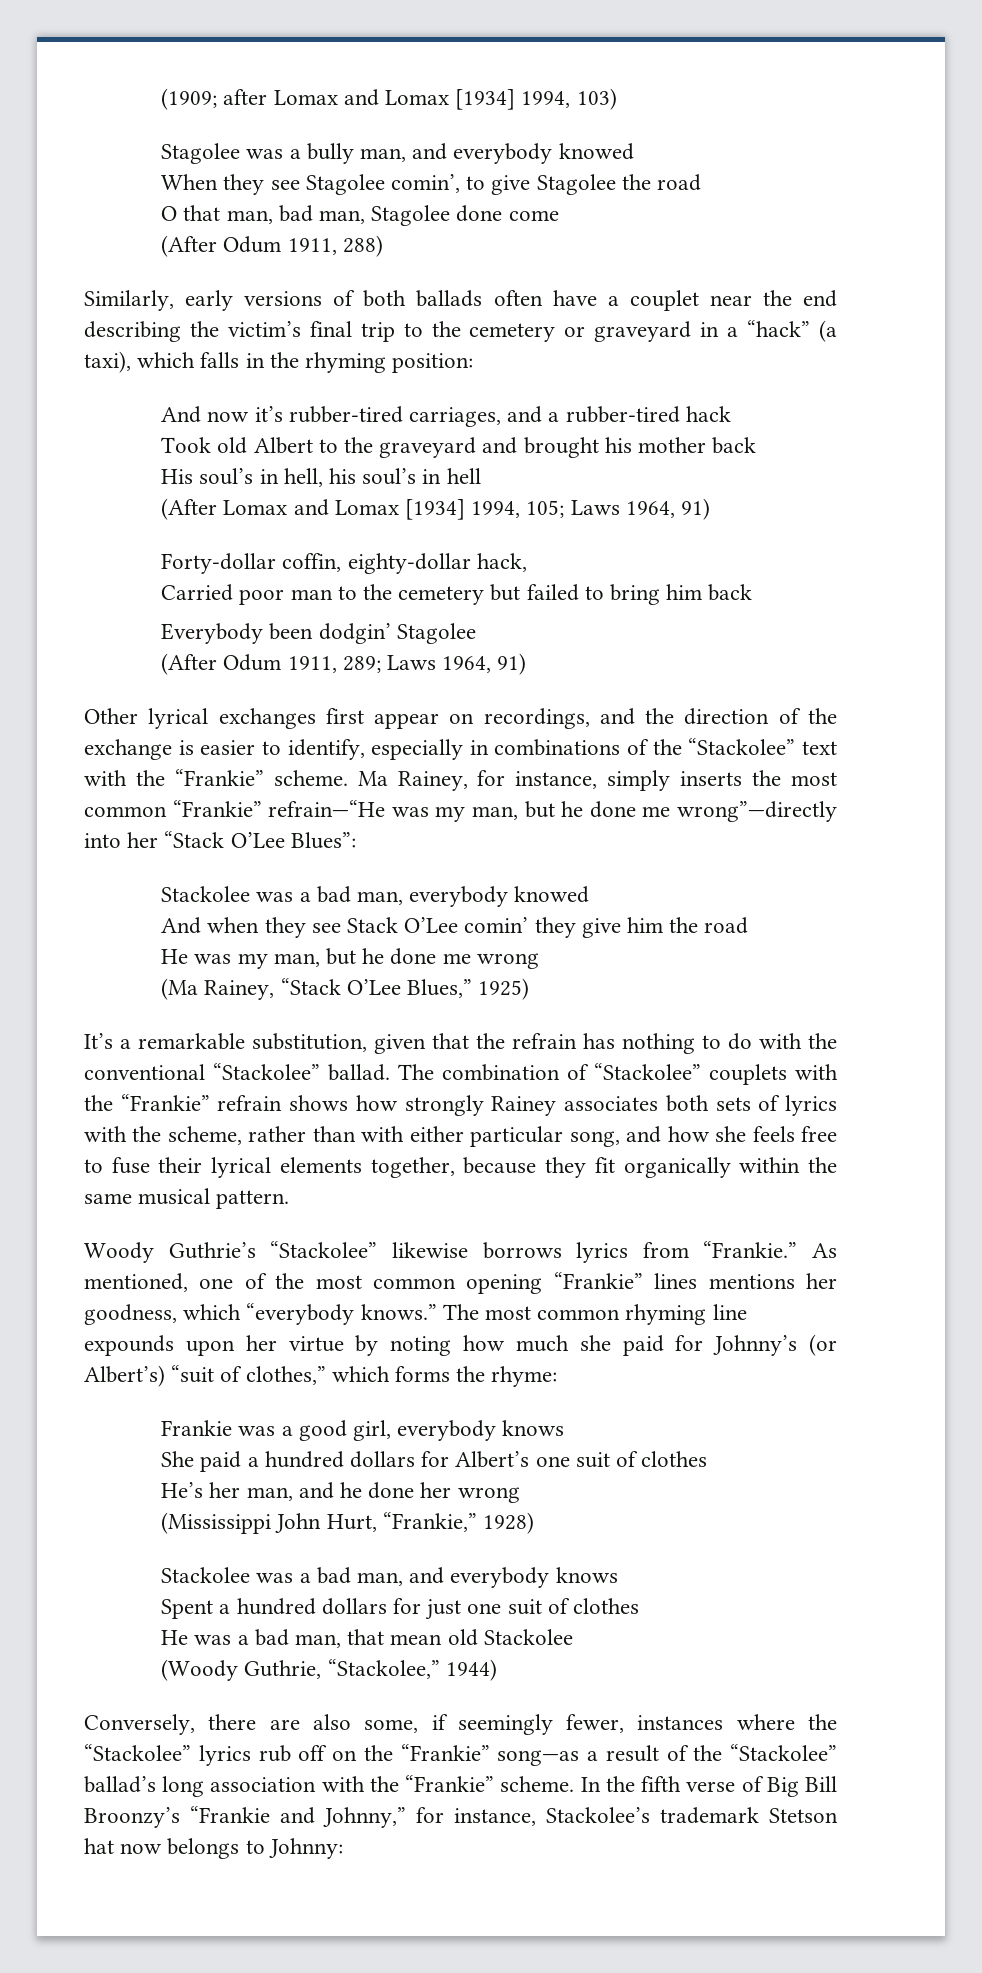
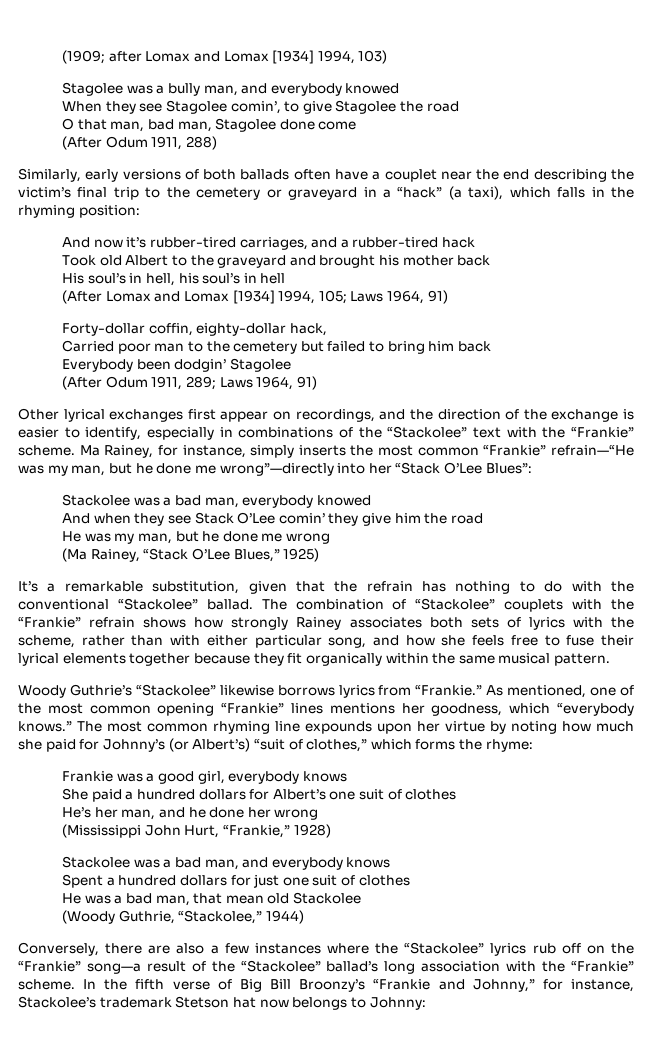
- The combination of “Stackolee” couplets with the “Frankie” refrain shows how strongly Rainey associates both sets of lyrics with the scheme, rather than with either particular song, and how she feels free to fuse their lyrical elements together, because they fit organically within the same musical pattern.
+ The combination of “Stackolee” couplets with the “Frankie” refrain shows how strongly Rainey associates both sets of lyrics with the scheme, rather than with either particular song, and how she feels free to fuse their lyrical elements together because they fit organically within the same musical pattern.
- Conversely, there are also some, if seemingly fewer, instances where the “Stackolee” lyrics rub off on the “Frankie” song—as a result of the “Stackolee” ballad’s long association with the “Frankie” scheme.
+ Conversely, there are also a few instances where the “Stackolee” lyrics rub off on the “Frankie” song—a result of the “Stackolee” ballad’s long association with the “Frankie” scheme.

